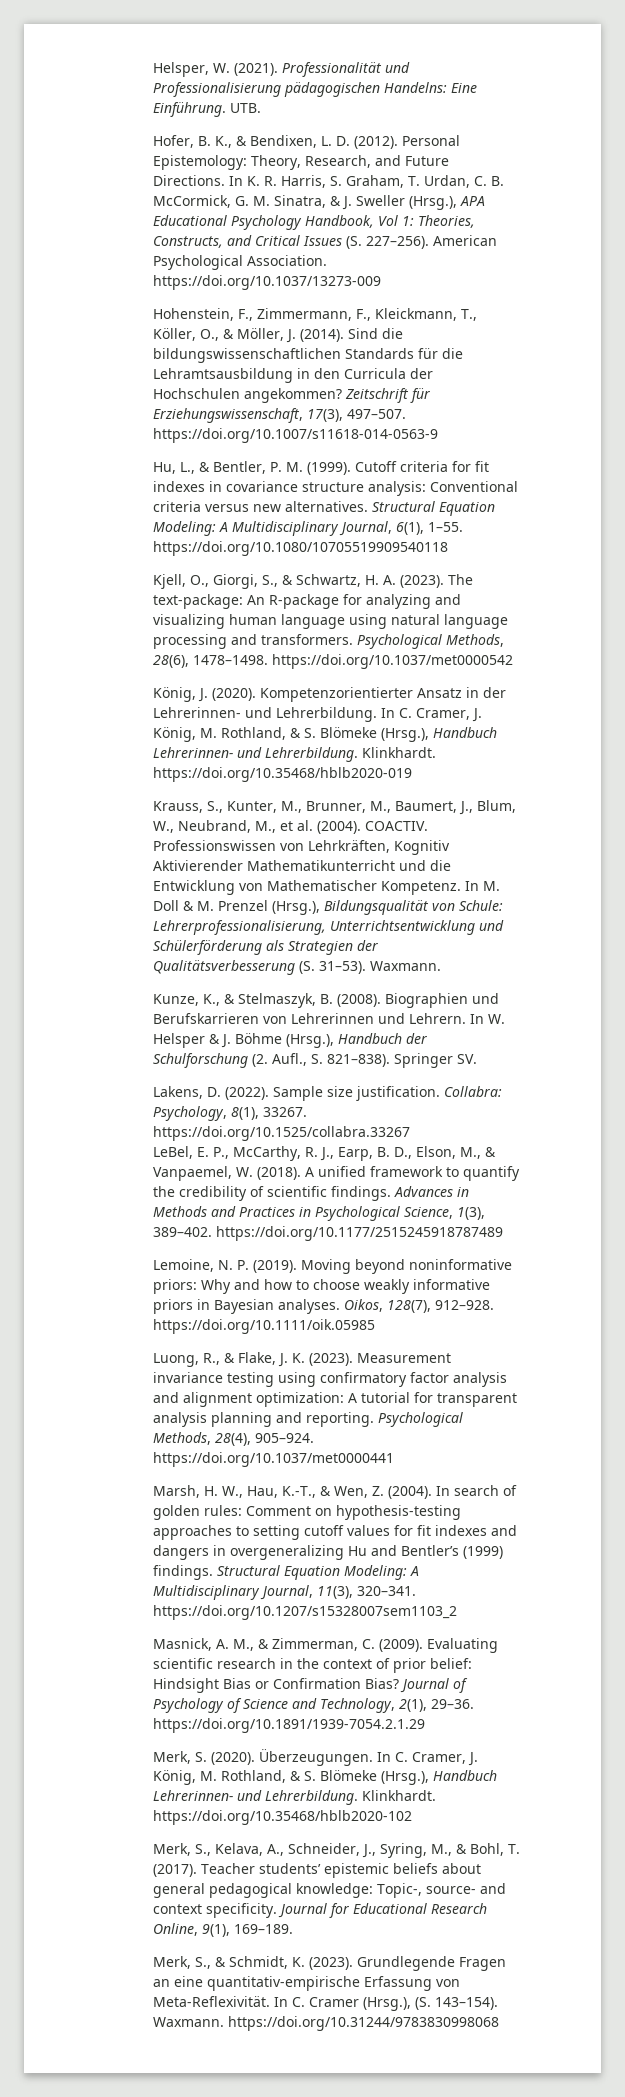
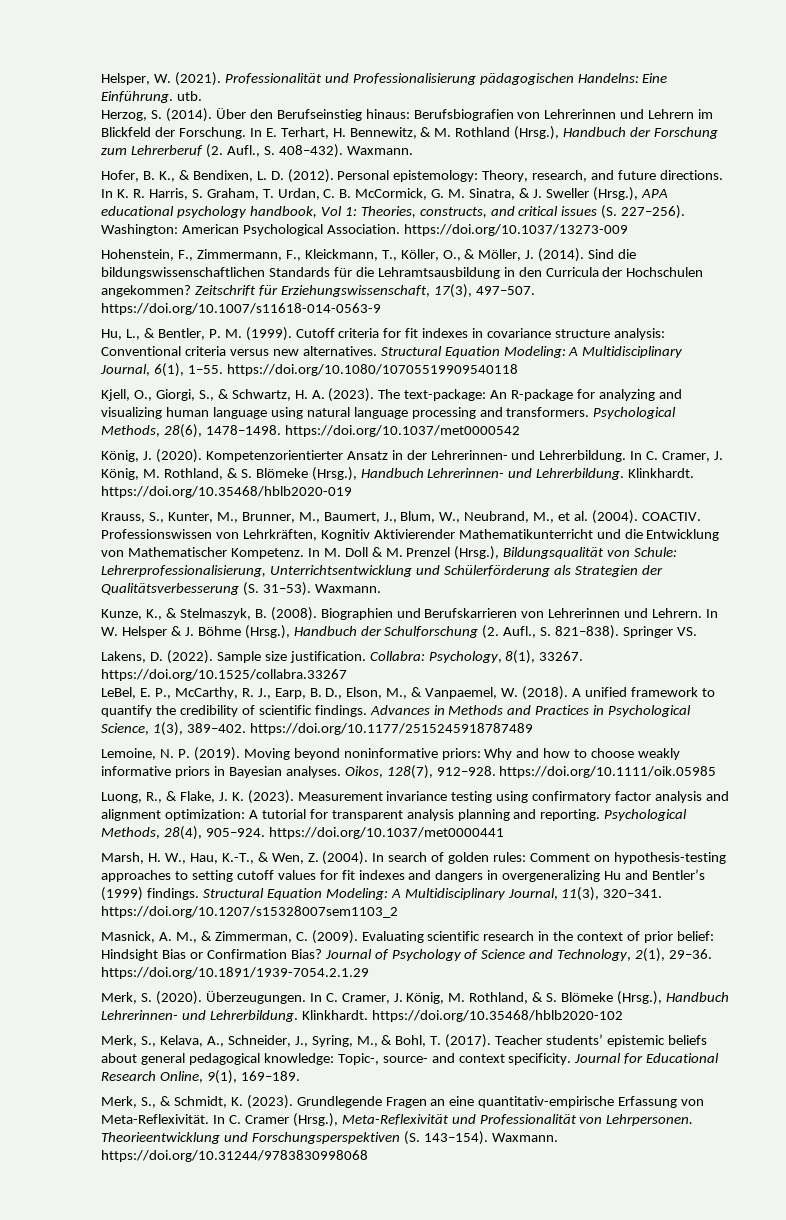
- Professionalität und Professionalisierung pädagogischen Handelns: Eine Einführung. UTB.
+ Professionalität und Professionalisierung pädagogischen Handelns: Eine Einführung. utb.
+ Herzog, S. (2014). Über den Berufseinstieg hinaus: Berufsbiografien von Lehrerinnen und Lehrern im Blickfeld der Forschung. In E. Terhart, H. Bennewitz, & M. Rothland (Hrsg.), Handbuch der Forschung zum Lehrerberuf (2. Aufl., S. 408–432). Waxmann.
- Personal Epistemology: Theory, Research, and Future Directions.
+ Personal epistemology: Theory, research, and future directions.
- In K. R. Harris, S. Graham, T. Urdan, C. B. McCormick, G. M. Sinatra, & J. Sweller (Hrsg.), APA Educational Psychology Handbook, Vol 1: Theories, Constructs, and Critical Issues (S. 227–256).
+ In K. R. Harris, S. Graham, T. Urdan, C. B. McCormick, G. M. Sinatra, & J. Sweller (Hrsg.), APA educational psychology handbook, Vol 1: Theories, constructs, and critical issues (S. 227–256).
- American Psychological Association. https://doi.org/10.1037/13273-009
+ Washington: American Psychological Association. https://doi.org/10.1037/13273-009
- Springer SV.
+ Springer VS.
- In C. Cramer (Hrsg.), (S. 143–154).
+ In C. Cramer (Hrsg.), Meta-Reflexivität und Professionalität von Lehrpersonen. Theorieentwicklung und Forschungsperspektiven (S. 143–154).

